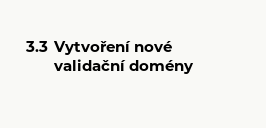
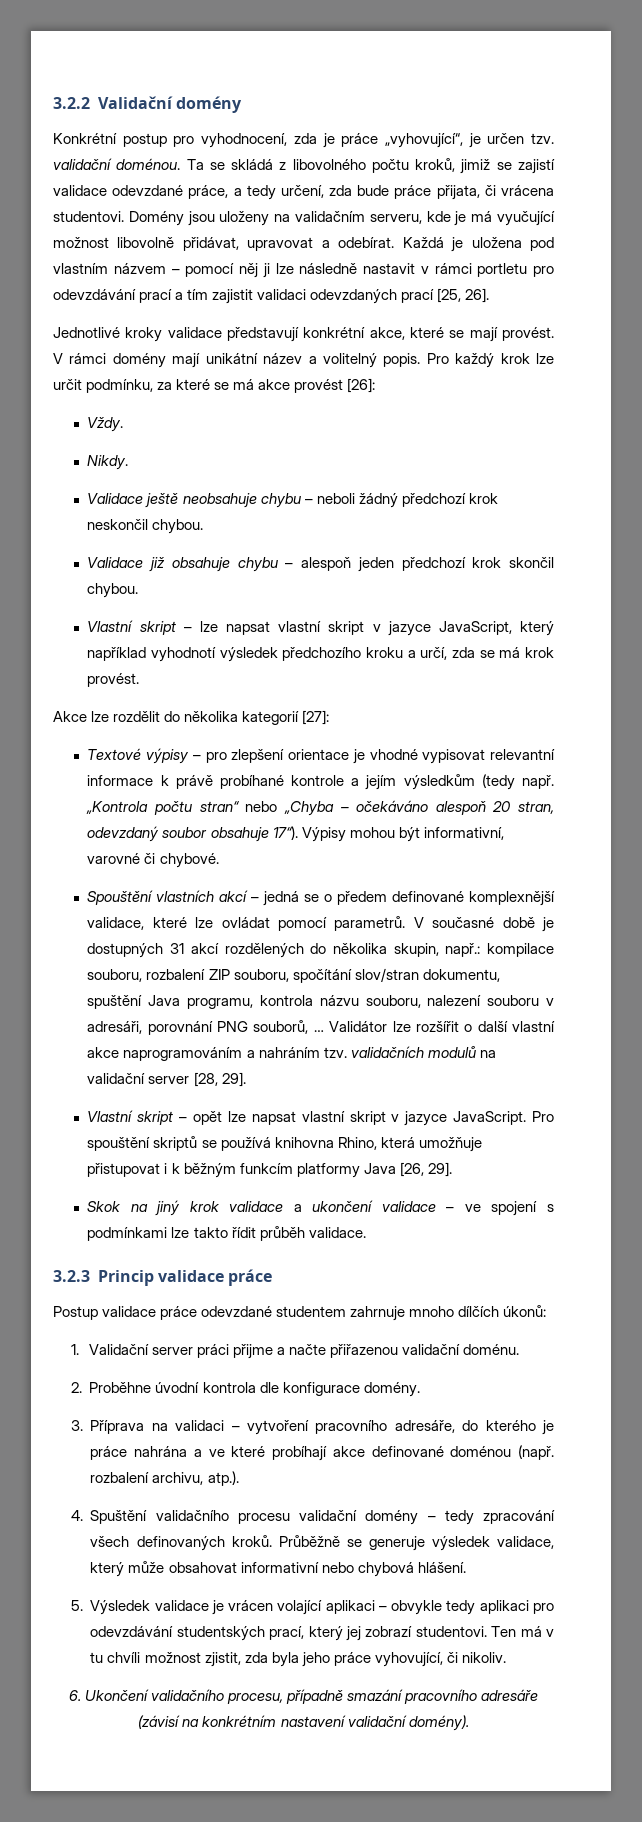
- 3.3 Vytvoření nové validační domény
+ 3.2.2 Validační domény
+ Konkrétní postup pro vyhodnocení, zda je práce „vyhovující“, je určen tzv. validační doménou. Ta se skládá z libovolného počtu kroků, jimiž se zajistí validace odevzdané práce, a tedy určení, zda bude práce přijata, či vrácena studentovi. Domény jsou uloženy na validačním serveru, kde je má vyučující možnost libovolně přidávat, upravovat a odebírat. Každá je uložena pod vlastním názvem – pomocí něj ji lze následně nastavit v rámci portletu pro odevzdávání prací a tím zajistit validaci odevzdaných prací [25, 26].
+ Jednotlivé kroky validace představují konkrétní akce, které se mají provést. V rámci domény mají unikátní název a volitelný popis. Pro každý krok lze určit podmínku, za které se má akce provést [26]:
+ Vždy.
+ Nikdy.
+ Validace ještě neobsahuje chybu – neboli žádný předchozí krok neskončil chybou.
+ Validace již obsahuje chybu – alespoň jeden předchozí krok skončil chybou.
+ Vlastní skript – lze napsat vlastní skript v jazyce JavaScript, který například vyhodnotí výsledek předchozího kroku a určí, zda se má krok provést.
+ Akce lze rozdělit do několika kategorií [27]:
+ Textové výpisy – pro zlepšení orientace je vhodné vypisovat relevantní informace k právě probíhané kontrole a jejím výsledkům (tedy např. „Kontrola počtu stran“ nebo „Chyba – očekáváno alespoň 20 stran, odevzdaný soubor obsahuje 17“). Výpisy mohou být informativní, varovné či chybové.
+ Spouštění vlastních akcí – jedná se o předem definované komplexnější validace, které lze ovládat pomocí parametrů. V současné době je dostupných 31 akcí rozdělených do několika skupin, např.: kompilace souboru, rozbalení ZIP souboru, spočítání slov/stran dokumentu, spuštění Java programu, kontrola názvu souboru, nalezení souboru v adresáři, porovnání PNG souborů, … Validátor lze rozšířit o další vlastní akce naprogramováním a nahráním tzv. validačních modulů na validační server [28, 29].
+ Vlastní skript – opět lze napsat vlastní skript v jazyce JavaScript. Pro spouštění skriptů se používá knihovna Rhino, která umožňuje přistupovat i k běžným funkcím platformy Java [26, 29].
+ Skok na jiný krok validace a ukončení validace – ve spojení s podmínkami lze takto řídit průběh validace.
+ 3.2.3 Princip validace práce
+ Postup validace práce odevzdané studentem zahrnuje mnoho dílčích úkonů:
+ 1. Validační server práci přijme a načte přiřazenou validační doménu.
+ 2. Proběhne úvodní kontrola dle konfigurace domény.
+ 3. Příprava na validaci – vytvoření pracovního adresáře, do kterého je práce nahrána a ve které probíhají akce definované doménou (např. rozbalení archivu, atp.).
+ 4. Spuštění validačního procesu validační domény – tedy zpracování všech definovaných kroků. Průběžně se generuje výsledek validace, který může obsahovat informativní nebo chybová hlášení.
+ 5. Výsledek validace je vrácen volající aplikaci – obvykle tedy aplikaci pro odevzdávání studentských prací, který jej zobrazí studentovi. Ten má v tu chvíli možnost zjistit, zda byla jeho práce vyhovující, či nikoliv.
+ 6. Ukončení validačního procesu, případně smazání pracovního adresáře (závisí na konkrétním nastavení validační domény).

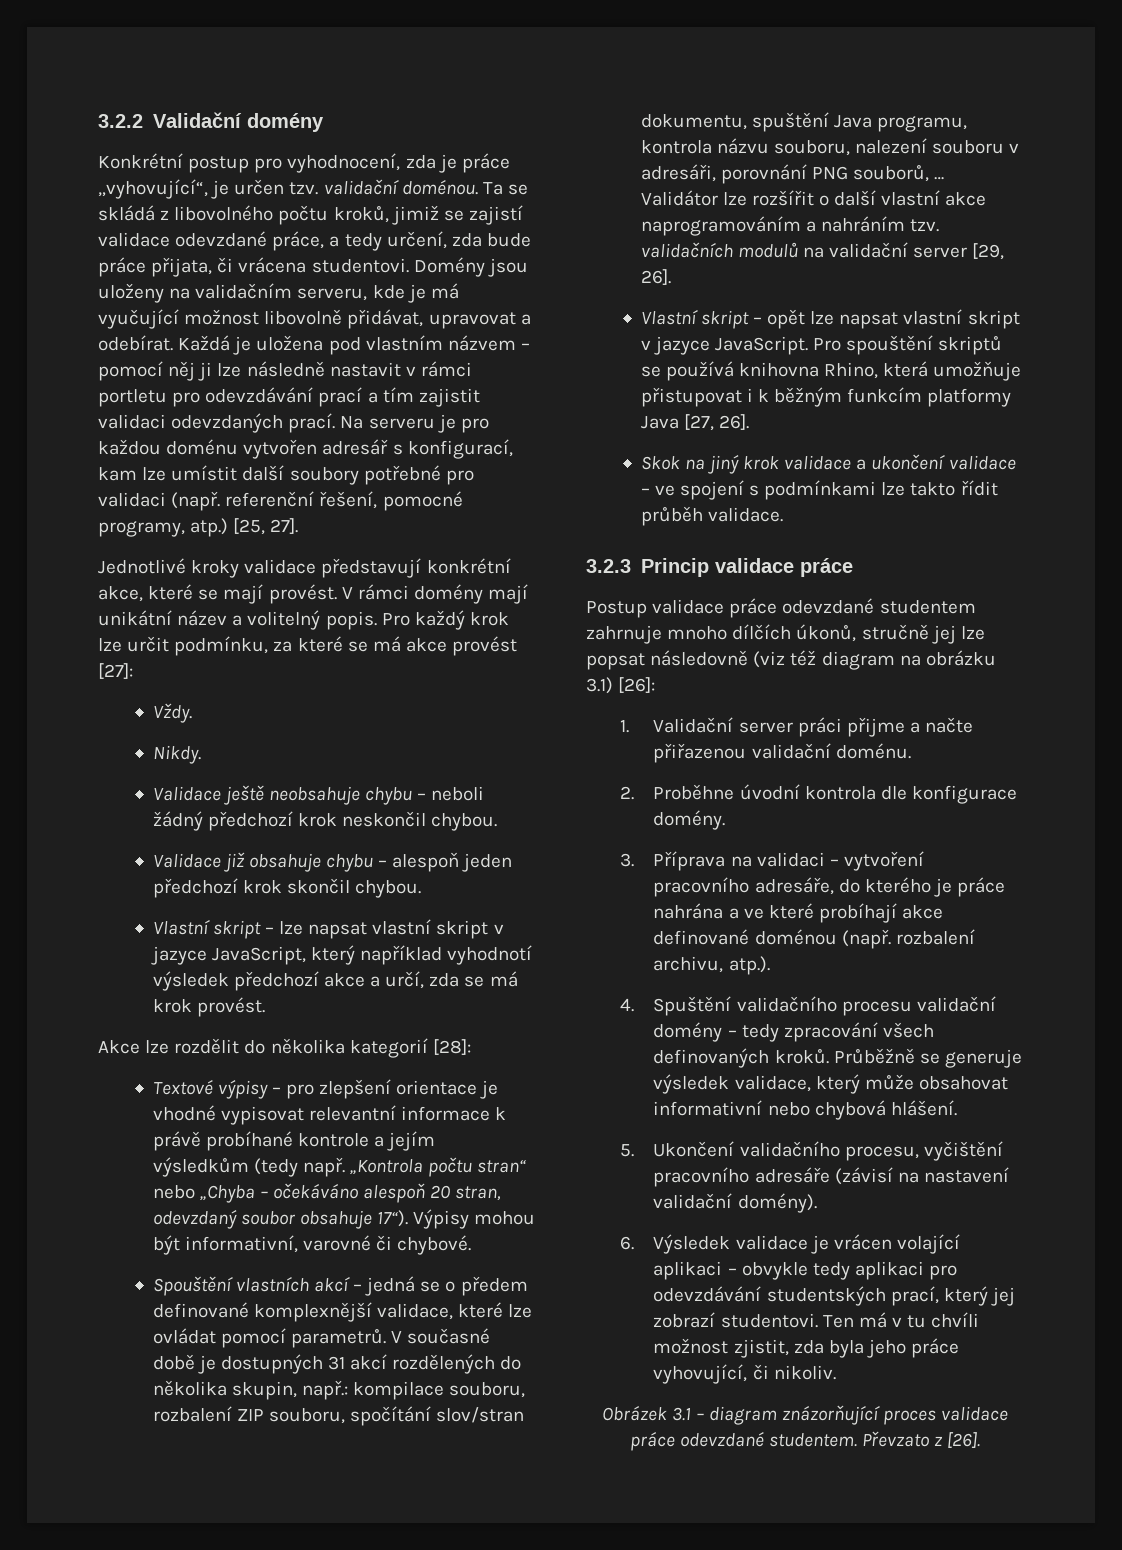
- Každá je uložena pod vlastním názvem – pomocí něj ji lze následně nastavit v rámci portletu pro odevzdávání prací a tím zajistit validaci odevzdaných prací [25, 26].
+ Každá je uložena pod vlastním názvem – pomocí něj ji lze následně nastavit v rámci portletu pro odevzdávání prací a tím zajistit validaci odevzdaných prací. Na serveru je pro každou doménu vytvořen adresář s konfigurací, kam lze umístit další soubory potřebné pro validaci (např. referenční řešení, pomocné programy, atp.) [25, 27].
- Pro každý krok lze určit podmínku, za které se má akce provést [26]:
+ Pro každý krok lze určit podmínku, za které se má akce provést [27]:
- Vlastní skript – lze napsat vlastní skript v jazyce JavaScript, který například vyhodnotí výsledek předchozího kroku a určí, zda se má krok provést.
+ Vlastní skript – lze napsat vlastní skript v jazyce JavaScript, který například vyhodnotí výsledek předchozí akce a určí, zda se má krok provést.
- Akce lze rozdělit do několika kategorií [27]:
+ Akce lze rozdělit do několika kategorií [28]:
- Validátor lze rozšířit o další vlastní akce naprogramováním a nahráním tzv. validačních modulů na validační server [28, 29].
+ Validátor lze rozšířit o další vlastní akce naprogramováním a nahráním tzv. validačních modulů na validační server [29, 26].
- Pro spouštění skriptů se používá knihovna Rhino, která umožňuje přistupovat i k běžným funkcím platformy Java [26, 29].
+ Pro spouštění skriptů se používá knihovna Rhino, která umožňuje přistupovat i k běžným funkcím platformy Java [27, 26].
- Postup validace práce odevzdané studentem zahrnuje mnoho dílčích úkonů:
+ Postup validace práce odevzdané studentem zahrnuje mnoho dílčích úkonů, stručně jej lze popsat následovně (viz též diagram na obrázku 3.1) [26]:
- 5. Výsledek validace je vrácen volající aplikaci – obvykle tedy aplikaci pro odevzdávání studentských prací, který jej zobrazí studentovi.
+ 5. Ukončení validačního procesu, vyčištění pracovního adresáře (závisí na nastavení validační domény).
+ 6. Výsledek validace je vrácen volající aplikaci – obvykle tedy aplikaci pro odevzdávání studentských prací, který jej zobrazí studentovi.
- 6. Ukončení validačního procesu, případně smazání pracovního adresáře (závisí na konkrétním nastavení validační domény).
+ Obrázek 3.1 – diagram znázorňující proces validace práce odevzdané studentem. Převzato z [26].

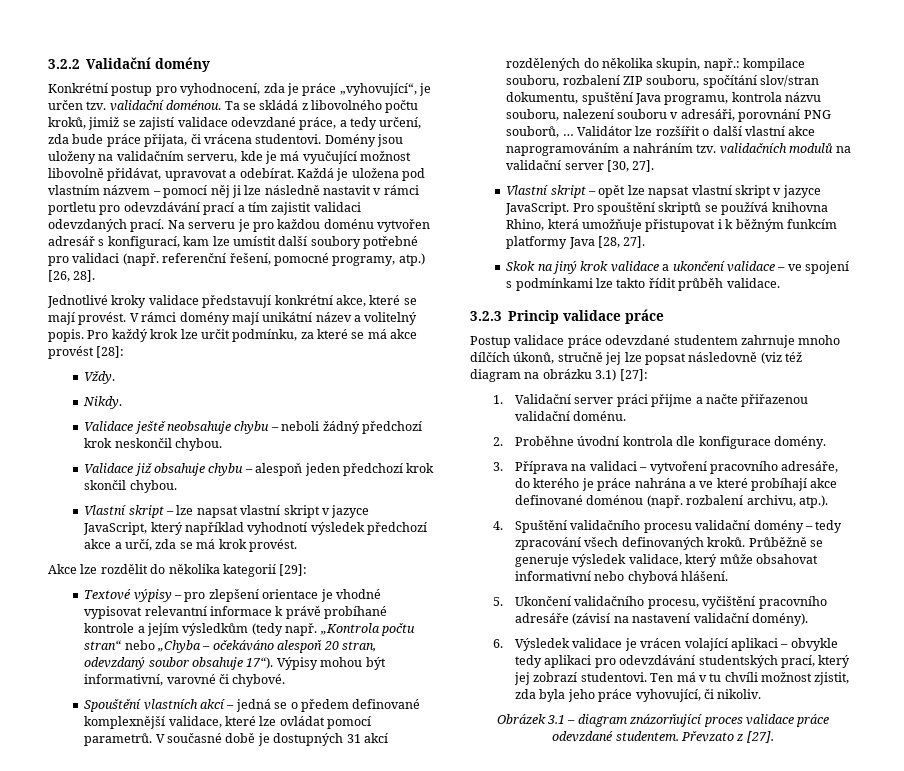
- [25, 27].
+ [26, 28].
- Pro každý krok lze určit podmínku, za které se má akce provést [27]:
+ Pro každý krok lze určit podmínku, za které se má akce provést [28]:
- Akce lze rozdělit do několika kategorií [28]:
+ Akce lze rozdělit do několika kategorií [29]:
- Validátor lze rozšířit o další vlastní akce naprogramováním a nahráním tzv. validačních modulů na validační server [29, 26].
+ Validátor lze rozšířit o další vlastní akce naprogramováním a nahráním tzv. validačních modulů na validační server [30, 27].
- Pro spouštění skriptů se používá knihovna Rhino, která umožňuje přistupovat i k běžným funkcím platformy Java [27, 26].
+ Pro spouštění skriptů se používá knihovna Rhino, která umožňuje přistupovat i k běžným funkcím platformy Java [28, 27].
- Postup validace práce odevzdané studentem zahrnuje mnoho dílčích úkonů, stručně jej lze popsat následovně (viz též diagram na obrázku 3.1) [26]:
+ Postup validace práce odevzdané studentem zahrnuje mnoho dílčích úkonů, stručně jej lze popsat následovně (viz též diagram na obrázku 3.1) [27]:
- Převzato z [26].
+ Převzato z [27].

